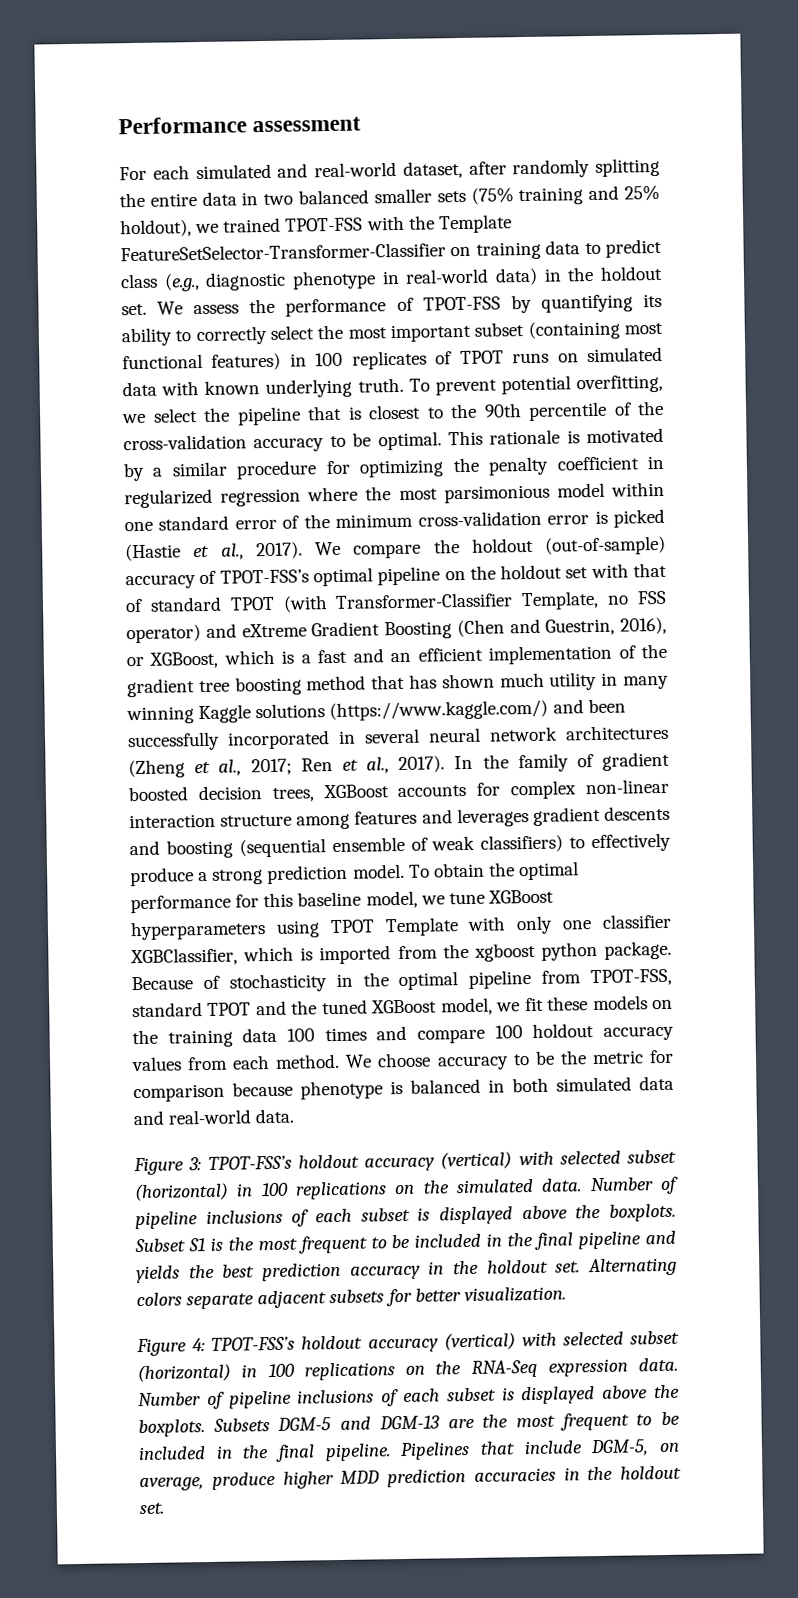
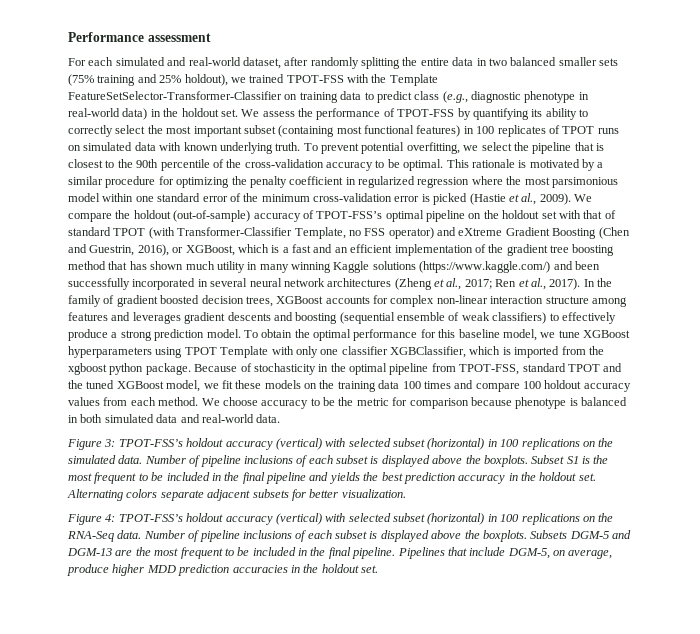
- This rationale is motivated by a similar procedure for optimizing the penalty coefficient in regularized regression where the most parsimonious model within one standard error of the minimum cross-validation error is picked (Hastie et al., 2017).
+ This rationale is motivated by a similar procedure for optimizing the penalty coefficient in regularized regression where the most parsimonious model within one standard error of the minimum cross-validation error is picked (Hastie et al., 2009).
- Figure 4: TPOT-FSS’s holdout accuracy (vertical) with selected subset (horizontal) in 100 replications on the RNA-Seq expression data.
+ Figure 4: TPOT-FSS’s holdout accuracy (vertical) with selected subset (horizontal) in 100 replications on the RNA-Seq data.

